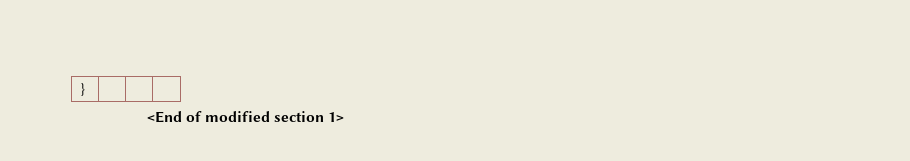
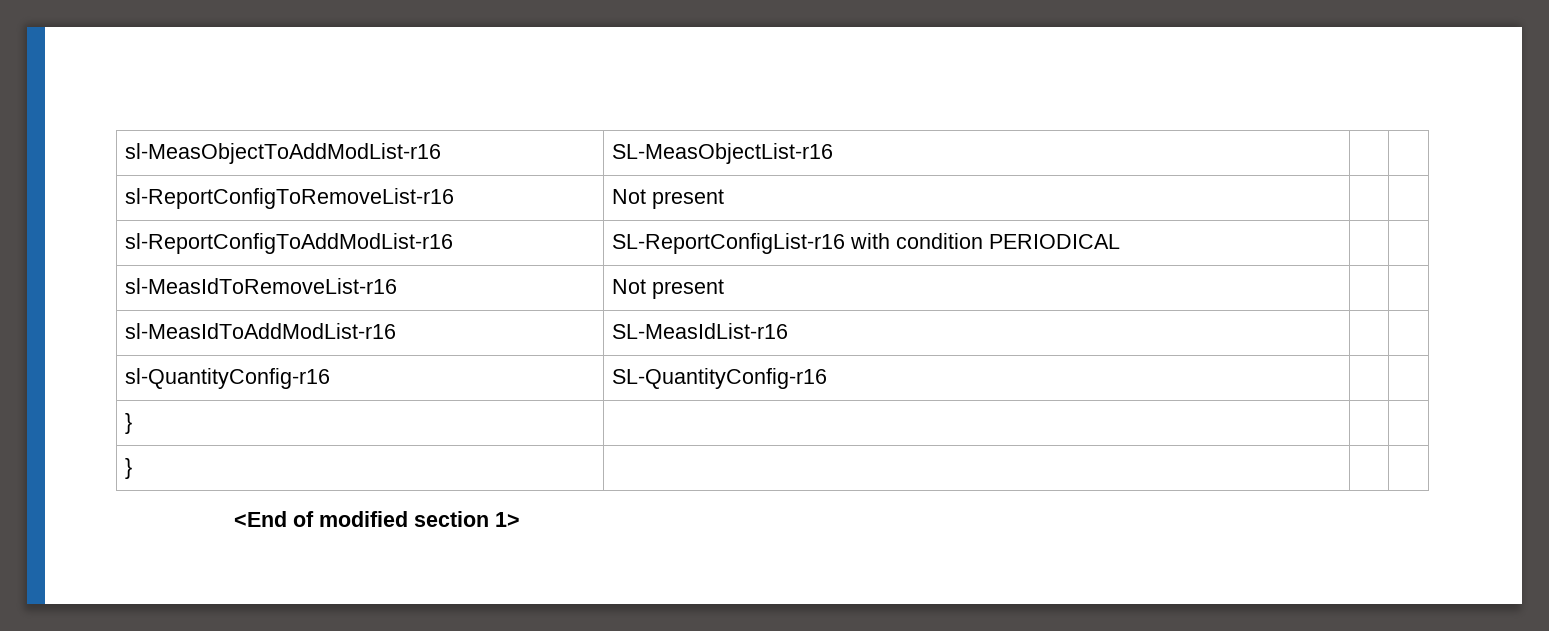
+ sl-MeasObjectToAddModList-r16 | SL-MeasObjectList-r16 | |
+ sl-ReportConfigToRemoveList-r16 | Not present | |
+ sl-ReportConfigToAddModList-r16 | SL-ReportConfigList-r16 with condition PERIODICAL | |
+ sl-MeasIdToRemoveList-r16 | Not present | |
+ sl-MeasIdToAddModList-r16 | SL-MeasIdList-r16 | |
+ sl-QuantityConfig-r16 | SL-QuantityConfig-r16 | |
+ } | | |

